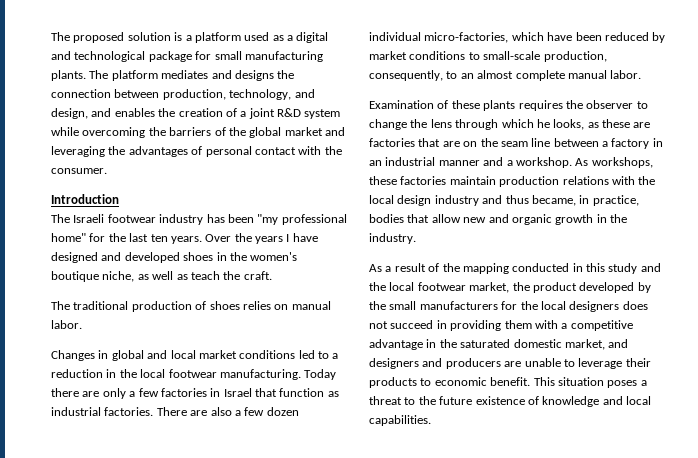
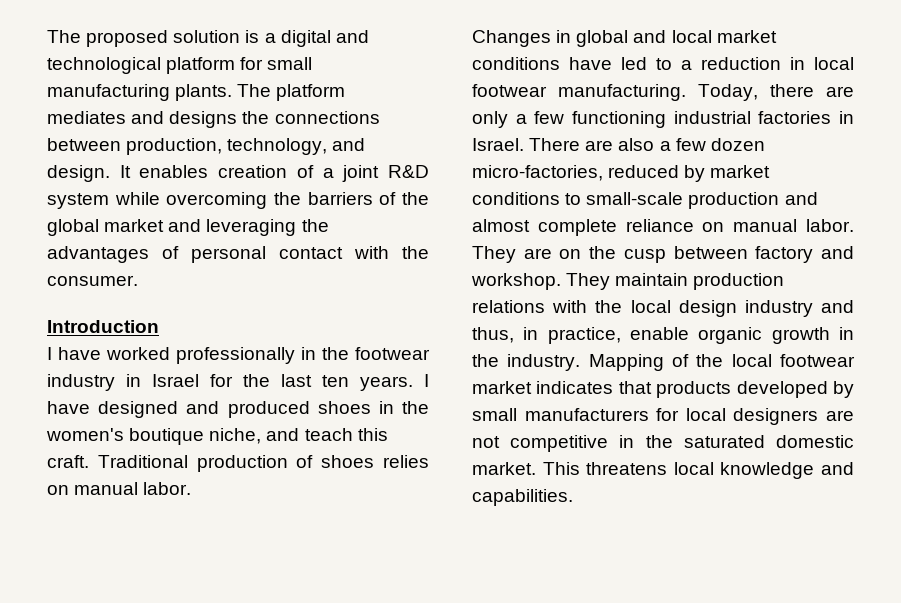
- The proposed solution is a platform used as a digital and technological package for small manufacturing plants.
+ The proposed solution is a digital and technological platform for small manufacturing plants.
- The platform mediates and designs the connection between production, technology, and design, and enables the creation of a joint R&D system while overcoming the barriers of the global market and leveraging the advantages of personal contact with the consumer.
+ The platform mediates and designs the connections between production, technology, and design. It enables creation of a joint R&D system while overcoming the barriers of the global market and leveraging the advantages of personal contact with the consumer.
- The Israeli footwear industry has been "my professional home" for the last ten years.
+ I have worked professionally in the footwear industry in Israel for the last ten years.
- Over the years I have designed and developed shoes in the women's boutique niche, as well as teach the craft.
- The traditional production of shoes relies on manual labor.
+ I have designed and produced shoes in the women's boutique niche, and teach this craft. Traditional production of shoes relies on manual labor.
- Changes in global and local market conditions led to a reduction in the local footwear manufacturing.
+ Changes in global and local market conditions have led to a reduction in local footwear manufacturing.
- Today there are only a few factories in Israel that function as industrial factories.
+ Today, there are only a few functioning industrial factories in Israel.
- There are also a few dozen individual micro-factories, which have been reduced by market conditions to small-scale production, consequently, to an almost complete manual labor.
- Examination of these plants requires the observer to change the lens through which he looks, as these are factories that are on the seam line between a factory in an industrial manner and a workshop. As workshops, these factories maintain production relations with the local design industry and thus became, in practice, bodies that allow new and organic growth in the industry.
- As a result of the mapping conducted in this study and the local footwear market, the product developed by the small manufacturers for the local designers does not succeed in providing them with a competitive advantage in the saturated domestic market, and designers and producers are unable to leverage their products to economic benefit. This situation poses a threat to the future existence of knowledge and local capabilities.
+ There are also a few dozen micro-factories, reduced by market conditions to small-scale production and almost complete reliance on manual labor. They are on the cusp between factory and workshop. They maintain production relations with the local design industry and thus, in practice, enable organic growth in the industry. Mapping of the local footwear market indicates that products developed by small manufacturers for local designers are not competitive in the saturated domestic market. This threatens local knowledge and capabilities.

